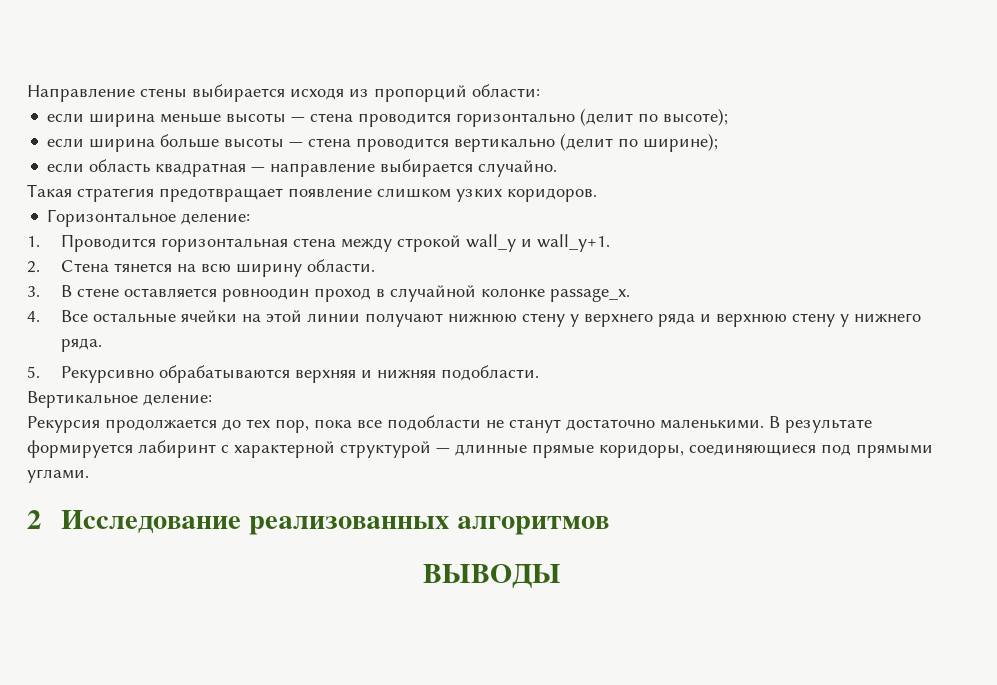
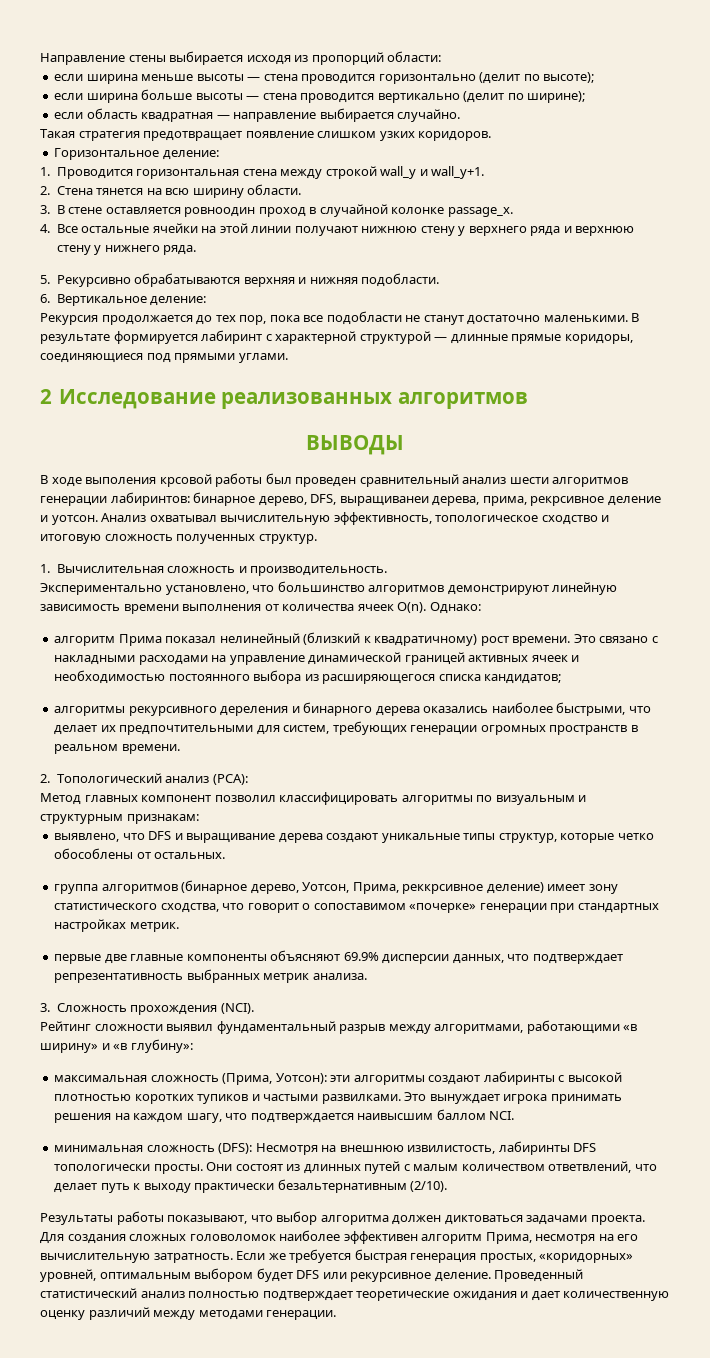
- Вертикальное деление:
+ 6. Вертикальное деление:
+ В ходе выполения крсовой работы был проведен сравнительный анализ шести алгоритмов генерации лабиринтов: бинарное дерево, DFS, выращиванеи дерева, прима, рекрсивное деление и уотсон. Анализ охватывал вычислительную эффективность, топологическое сходство и итоговую сложность полученных структур.
+ 1. Вычислительная сложность и производительность.
+ Экспериментально установлено, что большинство алгоритмов демонстрируют линейную зависимость времени выполнения от количества ячеек O(n). Однако:
+ алгоритм Прима показал нелинейный (близкий к квадратичному) рост времени. Это связано с накладными расходами на управление динамической границей активных ячеек и необходимостью постоянного выбора из расширяющегося списка кандидатов;
+ алгоритмы рекурсивного дереления и бинарного дерева оказались наиболее быстрыми, что делает их предпочтительными для систем, требующих генерации огромных пространств в реальном времени.
+ 2. Топологический анализ (PCA):
+ Метод главных компонент позволил классифицировать алгоритмы по визуальным и структурным признакам:
+ выявлено, что DFS и выращивание дерева создают уникальные типы структур, которые четко обособлены от остальных.
+ группа алгоритмов (бинарное дерево, Уотсон, Прима, реккрсивное деление) имеет зону статистического сходства, что говорит о сопоставимом «почерке» генерации при стандартных настройках метрик.
+ первые две главные компоненты объясняют 69.9% дисперсии данных, что подтверждает репрезентативность выбранных метрик анализа.
+ 3. Сложность прохождения (NCI).
+ Рейтинг сложности выявил фундаментальный разрыв между алгоритмами, работающими «в ширину» и «в глубину»:
+ максимальная сложность (Прима, Уотсон): эти алгоритмы создают лабиринты с высокой плотностью коротких тупиков и частыми развилками. Это вынуждает игрока принимать решения на каждом шагу, что подтверждается наивысшим баллом NCI.
+ минимальная сложность (DFS): Несмотря на внешнюю извилистость, лабиринты DFS топологически просты. Они состоят из длинных путей с малым количеством ответвлений, что делает путь к выходу практически безальтернативным (2/10).
+ Результаты работы показывают, что выбор алгоритма должен диктоваться задачами проекта. Для создания сложных головоломок наиболее эффективен алгоритм Прима, несмотря на его вычислительную затратность. Если же требуется быстрая генерация простых, «коридорных» уровней, оптимальным выбором будет DFS или рекурсивное деление. Проведенный статистический анализ полностью подтверждает теоретические ожидания и дает количественную оценку различий между методами генерации.

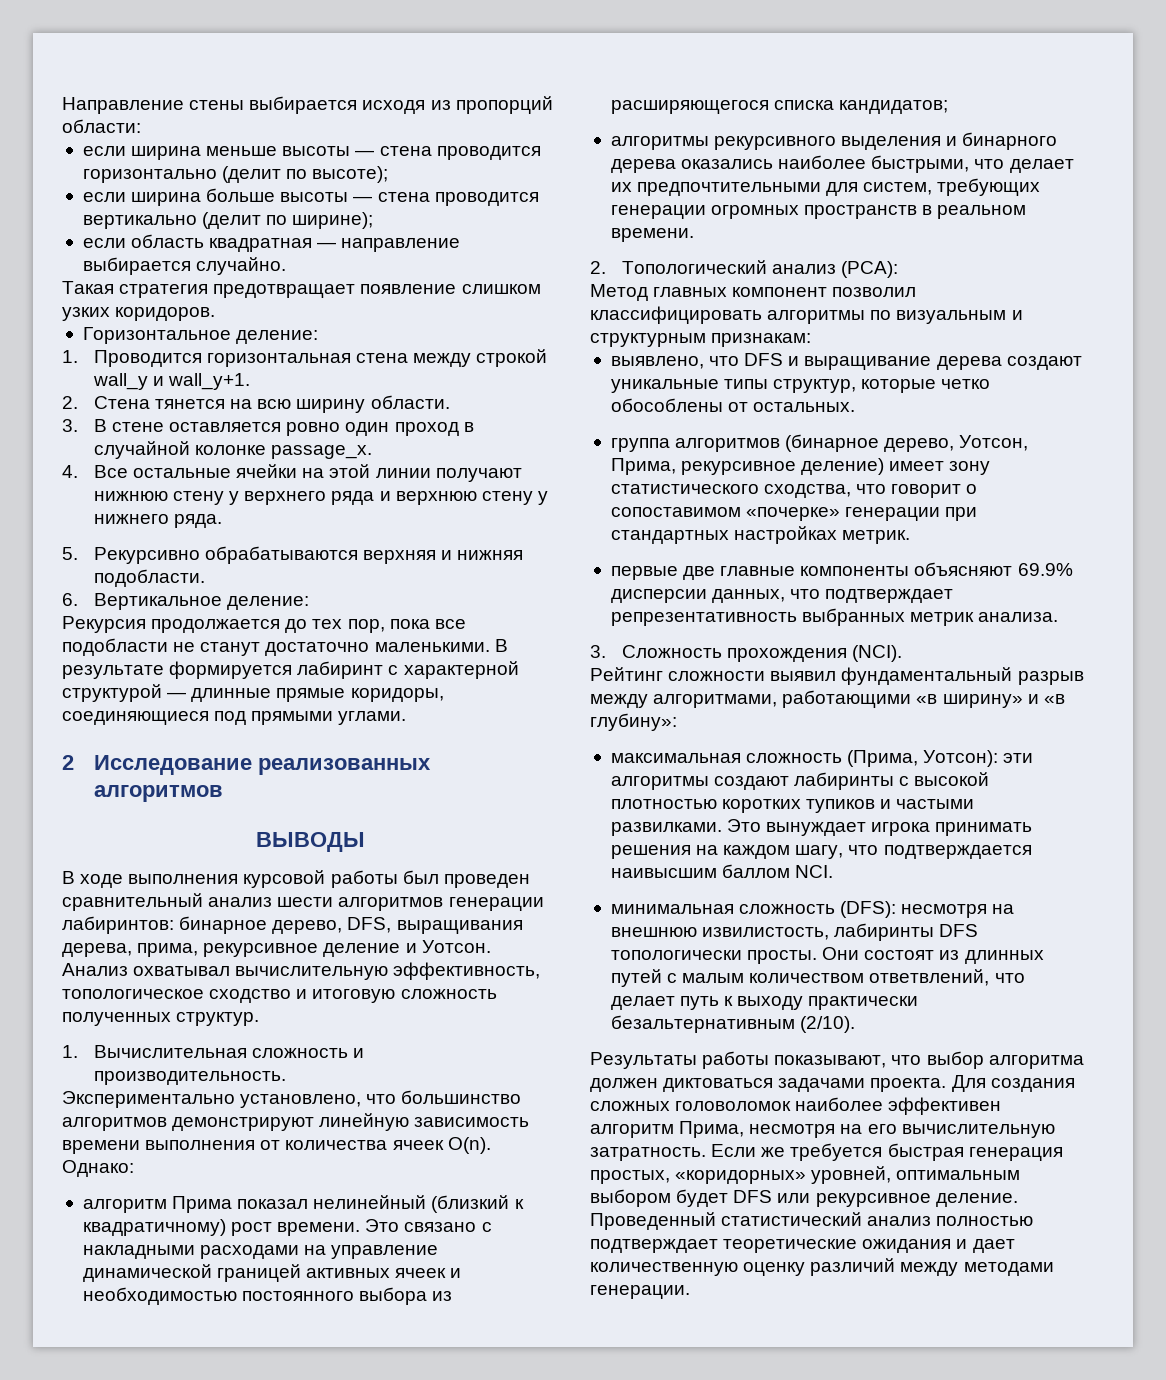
- 3. В стене оставляется ровноодин проход в случайной колонке passage_x.
+ 3. В стене оставляется ровно один проход в случайной колонке passage_x.
- В ходе выполения крсовой работы был проведен сравнительный анализ шести алгоритмов генерации лабиринтов: бинарное дерево, DFS, выращиванеи дерева, прима, рекрсивное деление и уотсон.
+ В ходе выполнения курсовой работы был проведен сравнительный анализ шести алгоритмов генерации лабиринтов: бинарное дерево, DFS, выращивания дерева, прима, рекурсивное деление и Уотсон.
- алгоритмы рекурсивного дереления и бинарного дерева оказались наиболее быстрыми, что делает их предпочтительными для систем, требующих генерации огромных пространств в реальном времени.
+ алгоритмы рекурсивного выделения и бинарного дерева оказались наиболее быстрыми, что делает их предпочтительными для систем, требующих генерации огромных пространств в реальном времени.
- группа алгоритмов (бинарное дерево, Уотсон, Прима, реккрсивное деление) имеет зону статистического сходства, что говорит о сопоставимом «почерке» генерации при стандартных настройках метрик.
+ группа алгоритмов (бинарное дерево, Уотсон, Прима, рекурсивное деление) имеет зону статистического сходства, что говорит о сопоставимом «почерке» генерации при стандартных настройках метрик.
- минимальная сложность (DFS): Несмотря на внешнюю извилистость, лабиринты DFS топологически просты.
+ минимальная сложность (DFS): несмотря на внешнюю извилистость, лабиринты DFS топологически просты.

